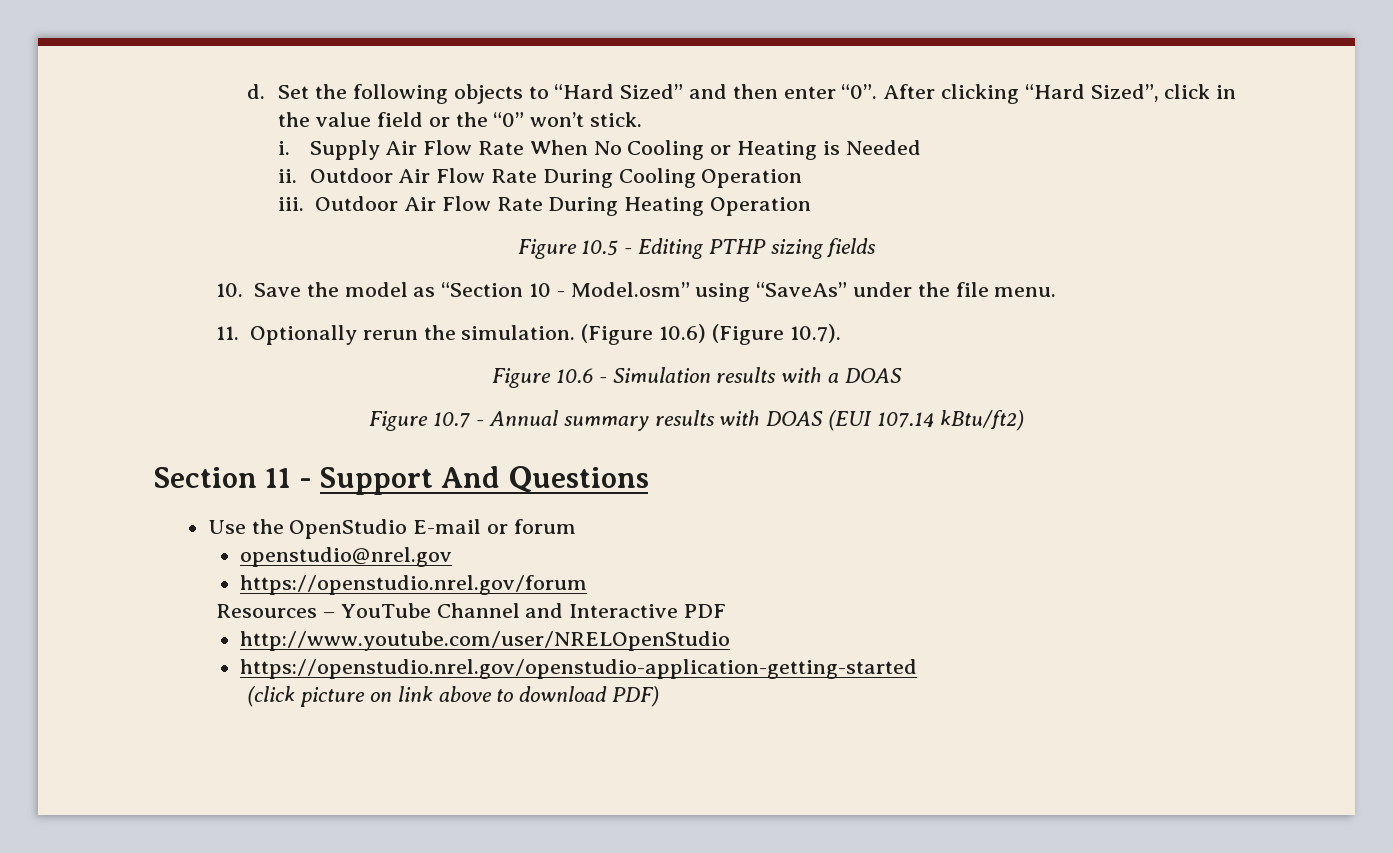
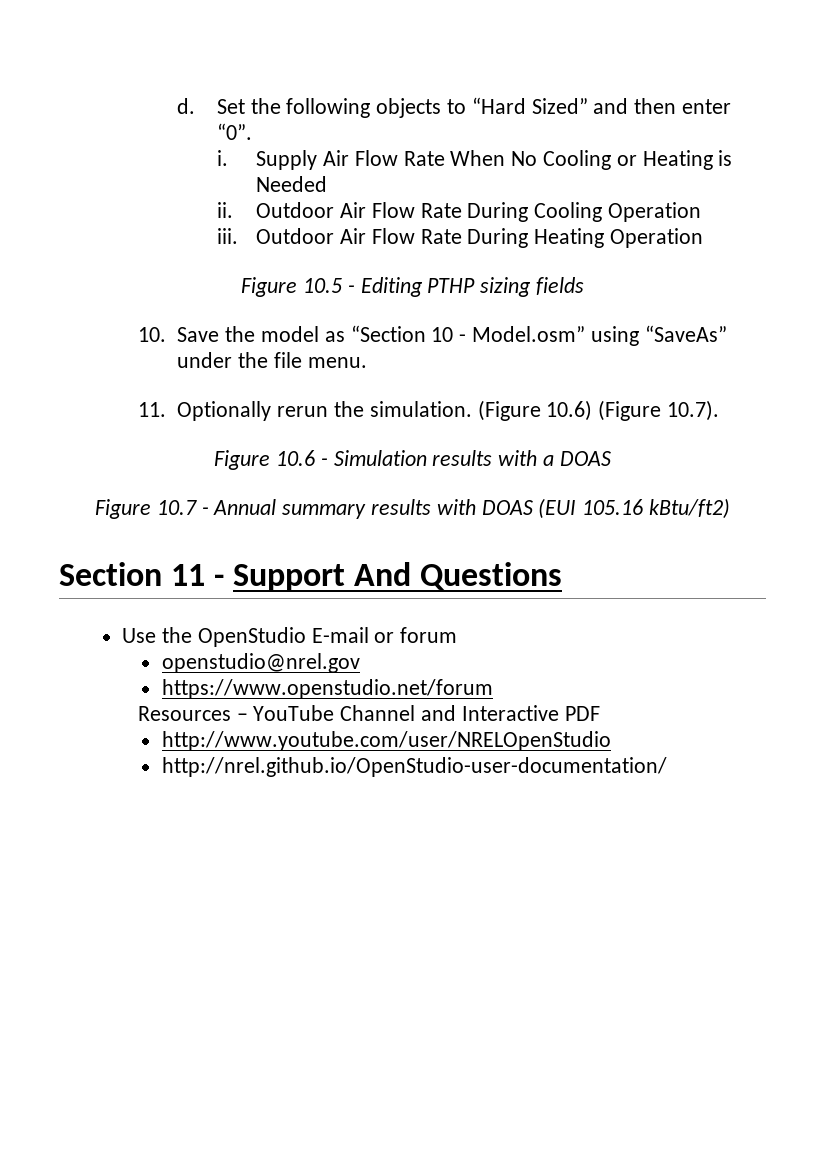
- After clicking “Hard Sized”, click in the value field or the “0” won’t stick.
- Figure 10.7 - Annual summary results with DOAS (EUI 107.14 kBtu/ft2)
+ Figure 10.7 - Annual summary results with DOAS (EUI 105.16 kBtu/ft2)
- https://openstudio.nrel.gov/forum
+ https://www.openstudio.net/forum
- https://openstudio.nrel.gov/openstudio-application-getting-started
- (click picture on link above to download PDF)
+ http://nrel.github.io/OpenStudio-user-documentation/

